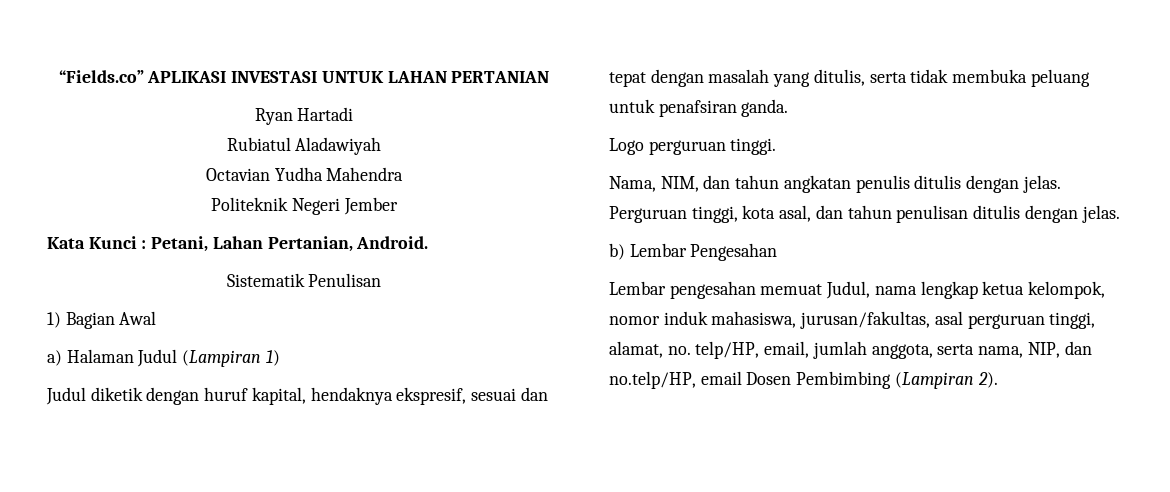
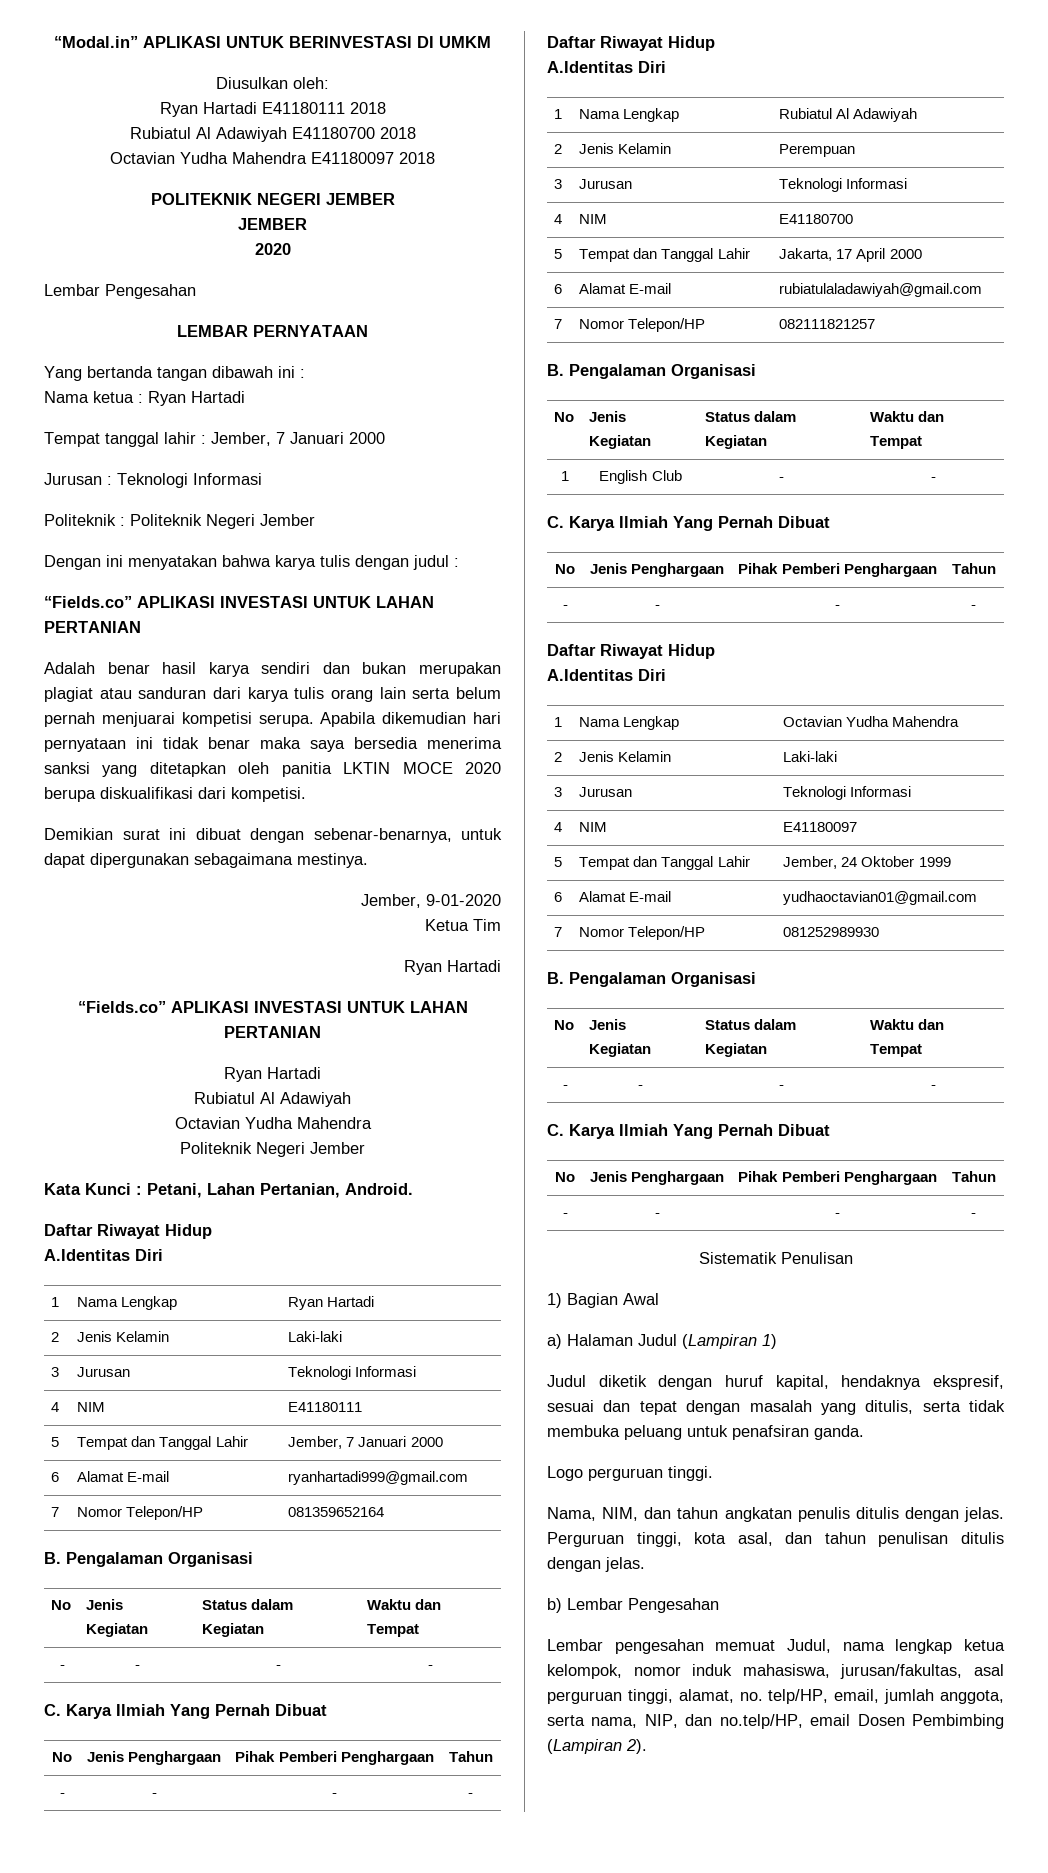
+ “Modal.in” APLIKASI UNTUK BERINVESTASI DI UMKM
+ Diusulkan oleh:
+ Ryan Hartadi E41180111 2018
+ Rubiatul Al Adawiyah E41180700 2018
+ Octavian Yudha Mahendra E41180097 2018
+ POLITEKNIK NEGERI JEMBER
+ JEMBER
+ 2020
+ Lembar Pengesahan
+ LEMBAR PERNYATAAN
+ Yang bertanda tangan dibawah ini :
+ Nama ketua : Ryan Hartadi
+ Tempat tanggal lahir : Jember, 7 Januari 2000
+ Jurusan : Teknologi Informasi
+ Politeknik : Politeknik Negeri Jember
+ Dengan ini menyatakan bahwa karya tulis dengan judul :
+ “Fields.co” APLIKASI INVESTASI UNTUK LAHAN PERTANIAN
+ Adalah benar hasil karya sendiri dan bukan merupakan plagiat atau sanduran dari karya tulis orang lain serta belum pernah menjuarai kompetisi serupa. Apabila dikemudian hari pernyataan ini tidak benar maka saya bersedia menerima sanksi yang ditetapkan oleh panitia LKTIN MOCE 2020 berupa diskualifikasi dari kompetisi.
+ Demikian surat ini dibuat dengan sebenar-benarnya, untuk dapat dipergunakan sebagaimana mestinya.
+ Jember, 9-01-2020
+ Ketua Tim
+ Ryan Hartadi
  “Fields.co” APLIKASI INVESTASI UNTUK LAHAN PERTANIAN
  Ryan Hartadi
- Rubiatul Aladawiyah
+ Rubiatul Al Adawiyah
  Kata Kunci : Petani, Lahan Pertanian, Android.
+ Daftar Riwayat Hidup
+ A.Identitas Diri
+ 1 | Nama Lengkap | Ryan Hartadi
+ 2 | Jenis Kelamin | Laki-laki
+ 3 | Jurusan | Teknologi Informasi
+ 4 | NIM | E41180111
+ 5 | Tempat dan Tanggal Lahir | Jember, 7 Januari 2000
+ 6 | Alamat E-mail | ryanhartadi999@gmail.com
+ 7 | Nomor Telepon/HP | 081359652164
+ B. Pengalaman Organisasi
+ No | Jenis Kegiatan | Status dalam Kegiatan | Waktu dan Tempat
+ - | - | - | -
+ C. Karya Ilmiah Yang Pernah Dibuat
+ No | Jenis Penghargaan | Pihak Pemberi Penghargaan | Tahun
+ - | - | - | -
+ Daftar Riwayat Hidup
+ A.Identitas Diri
+ 1 | Nama Lengkap | Rubiatul Al Adawiyah
+ 2 | Jenis Kelamin | Perempuan
+ 3 | Jurusan | Teknologi Informasi
+ 4 | NIM | E41180700
+ 5 | Tempat dan Tanggal Lahir | Jakarta, 17 April 2000
+ 6 | Alamat E-mail | rubiatulaladawiyah@gmail.com
+ 7 | Nomor Telepon/HP | 082111821257
+ B. Pengalaman Organisasi
+ No | Jenis Kegiatan | Status dalam Kegiatan | Waktu dan Tempat
+ 1 | English Club | - | -
+ C. Karya Ilmiah Yang Pernah Dibuat
+ No | Jenis Penghargaan | Pihak Pemberi Penghargaan | Tahun
+ - | - | - | -
+ Daftar Riwayat Hidup
+ A.Identitas Diri
+ 1 | Nama Lengkap | Octavian Yudha Mahendra
+ 2 | Jenis Kelamin | Laki-laki
+ 3 | Jurusan | Teknologi Informasi
+ 4 | NIM | E41180097
+ 5 | Tempat dan Tanggal Lahir | Jember, 24 Oktober 1999
+ 6 | Alamat E-mail | yudhaoctavian01@gmail.com
+ 7 | Nomor Telepon/HP | 081252989930
+ B. Pengalaman Organisasi
+ No | Jenis Kegiatan | Status dalam Kegiatan | Waktu dan Tempat
+ - | - | - | -
+ C. Karya Ilmiah Yang Pernah Dibuat
+ No | Jenis Penghargaan | Pihak Pemberi Penghargaan | Tahun
+ - | - | - | -

